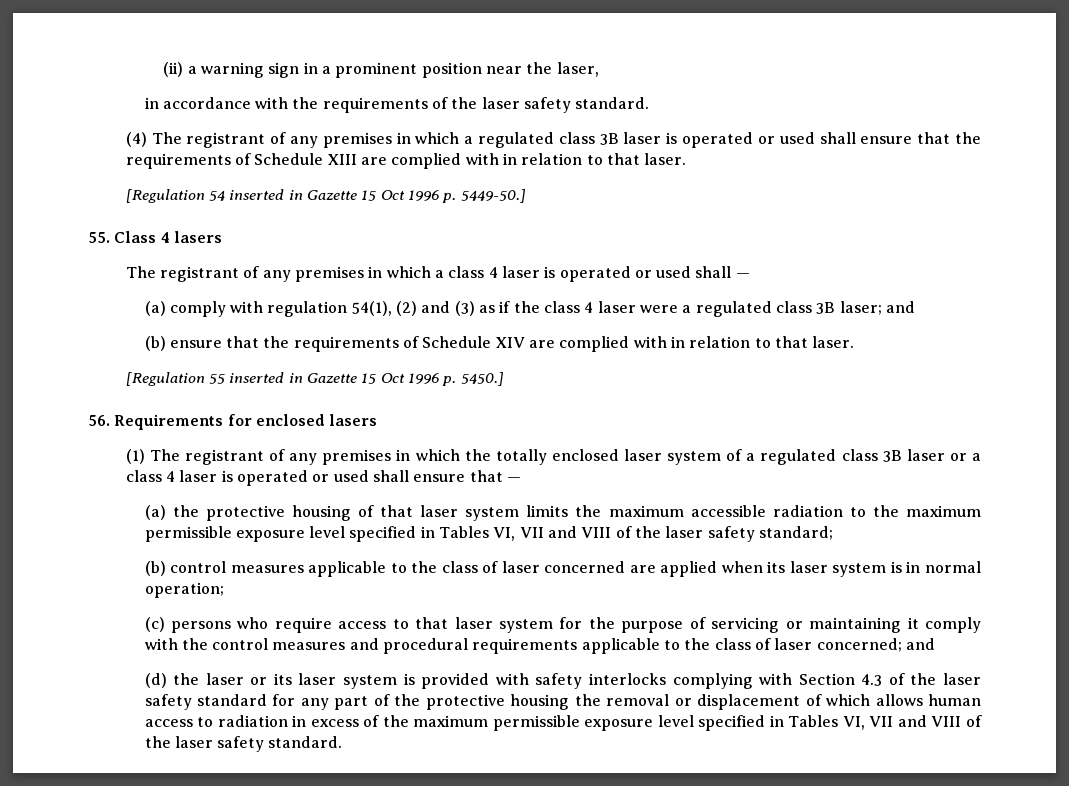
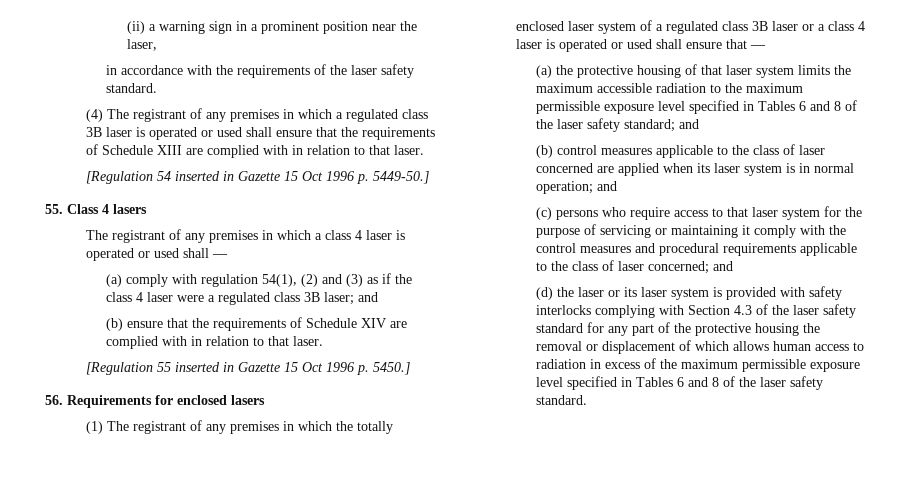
- (a) the protective housing of that laser system limits the maximum accessible radiation to the maximum permissible exposure level specified in Tables VI, VII and VIII of the laser safety standard;
+ (a) the protective housing of that laser system limits the maximum accessible radiation to the maximum permissible exposure level specified in Tables 6 and 8 of the laser safety standard; and
- (b) control measures applicable to the class of laser concerned are applied when its laser system is in normal operation;
+ (b) control measures applicable to the class of laser concerned are applied when its laser system is in normal operation; and
- (d) the laser or its laser system is provided with safety interlocks complying with Section 4.3 of the laser safety standard for any part of the protective housing the removal or displacement of which allows human access to radiation in excess of the maximum permissible exposure level specified in Tables VI, VII and VIII of the laser safety standard.
+ (d) the laser or its laser system is provided with safety interlocks complying with Section 4.3 of the laser safety standard for any part of the protective housing the removal or displacement of which allows human access to radiation in excess of the maximum permissible exposure level specified in Tables 6 and 8 of the laser safety standard.

